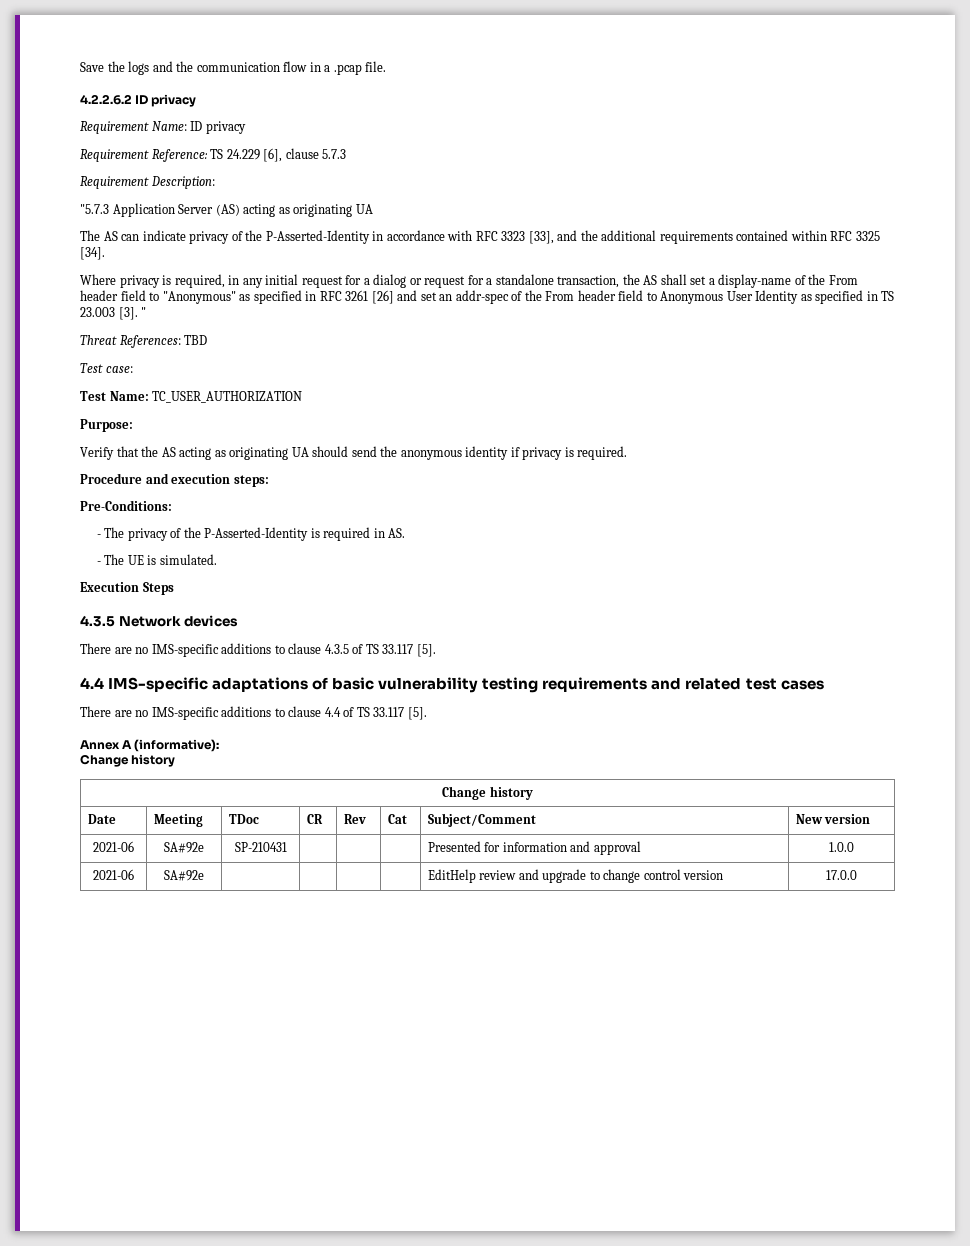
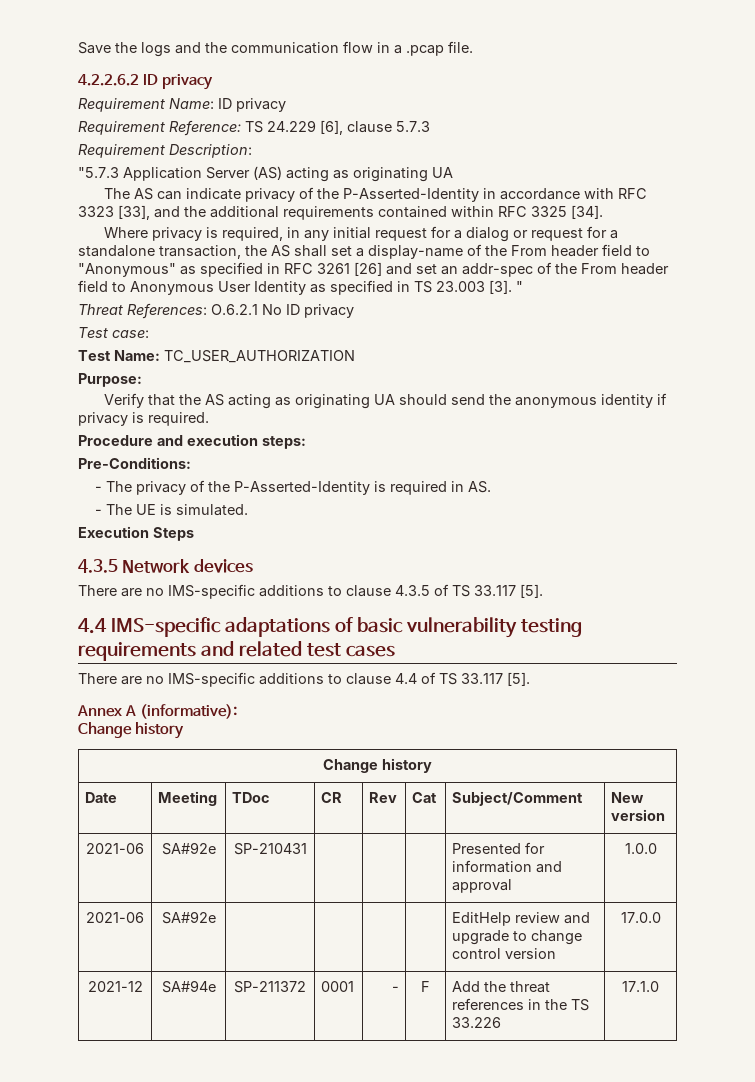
- Threat References: TBD
+ Threat References: O.6.2.1 No ID privacy
+ 2021-12 | SA#94e | SP-211372 | 0001 | - | F | Add the threat references in the TS 33.226 | 17.1.0

